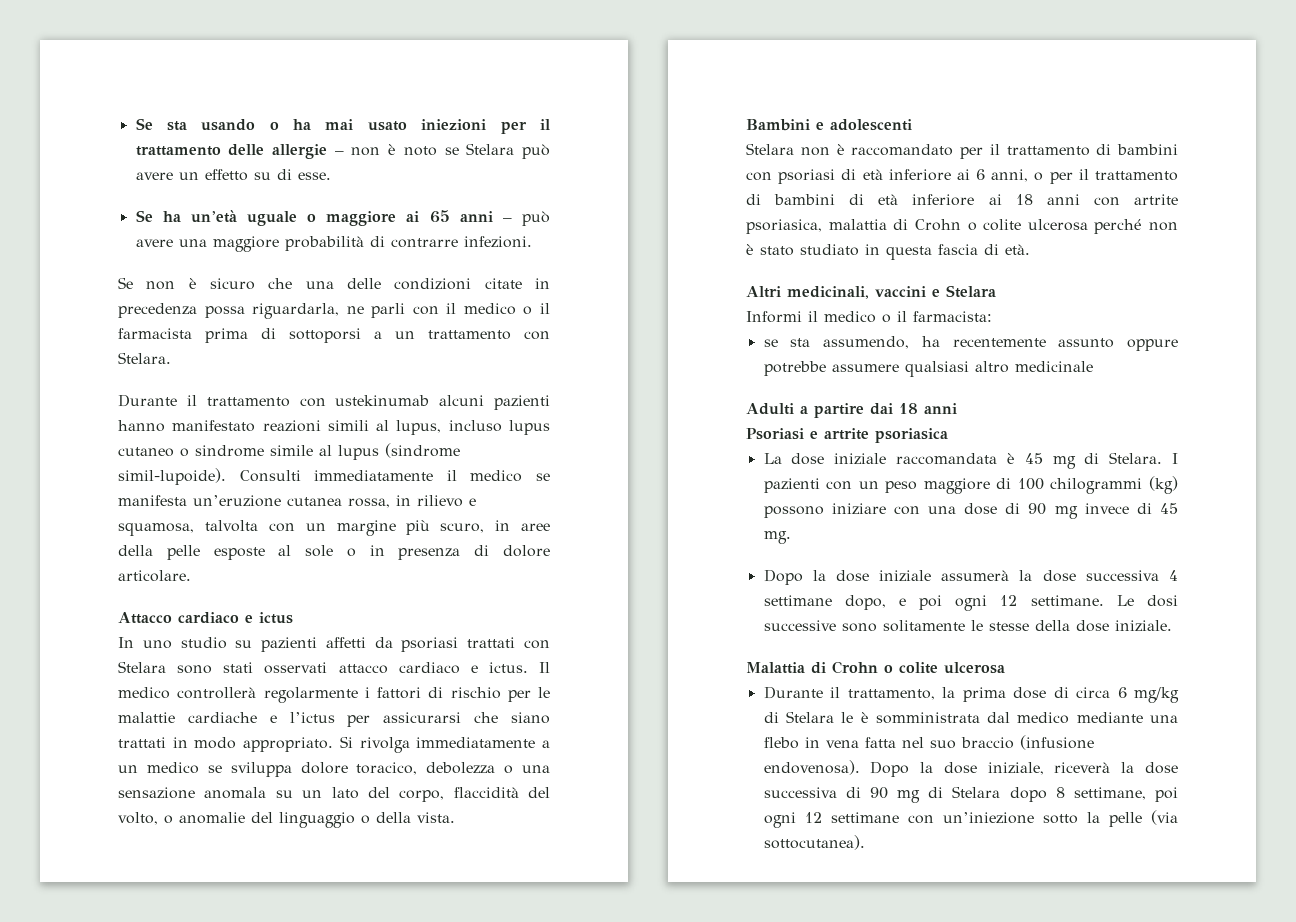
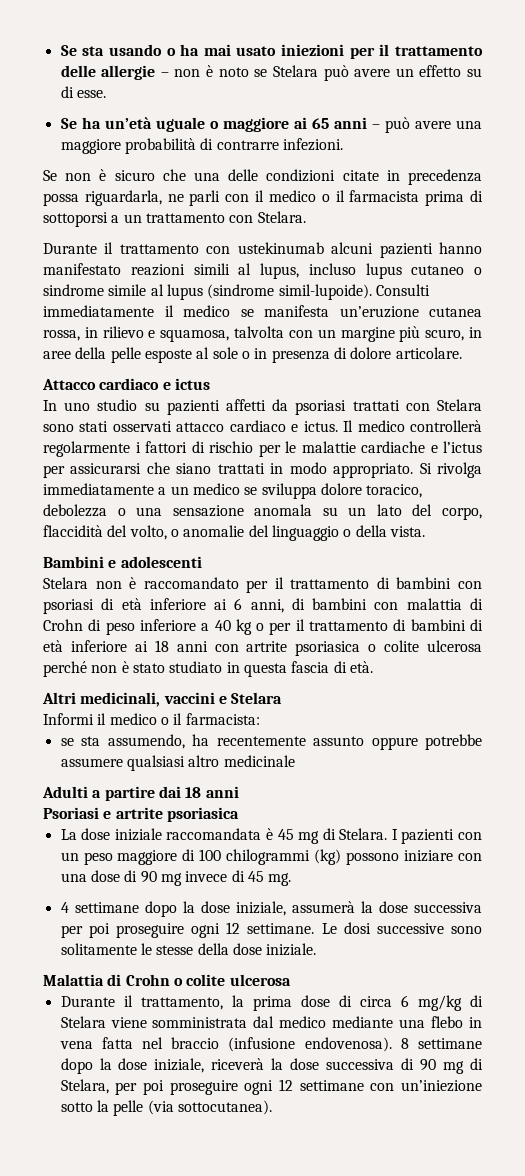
- Stelara non è raccomandato per il trattamento di bambini con psoriasi di età inferiore ai 6 anni, o per il trattamento di bambini di età inferiore ai 18 anni con artrite psoriasica, malattia di Crohn o colite ulcerosa perché non è stato studiato in questa fascia di età.
+ Stelara non è raccomandato per il trattamento di bambini con psoriasi di età inferiore ai 6 anni, di bambini con malattia di Crohn di peso inferiore a 40 kg o per il trattamento di bambini di età inferiore ai 18 anni con artrite psoriasica o colite ulcerosa perché non è stato studiato in questa fascia di età.
- Dopo la dose iniziale assumerà la dose successiva 4 settimane dopo, e poi ogni 12 settimane.
+ 4 settimane dopo la dose iniziale, assumerà la dose successiva per poi proseguire ogni 12 settimane.
- Durante il trattamento, la prima dose di circa 6 mg/kg di Stelara le è somministrata dal medico mediante una flebo in vena fatta nel suo braccio (infusione endovenosa).
+ Durante il trattamento, la prima dose di circa 6 mg/kg di Stelara viene somministrata dal medico mediante una flebo in vena fatta nel braccio (infusione endovenosa).
- Dopo la dose iniziale, riceverà la dose successiva di 90 mg di Stelara dopo 8 settimane, poi ogni 12 settimane con un’iniezione sotto la pelle (via sottocutanea).
+ 8 settimane dopo la dose iniziale, riceverà la dose successiva di 90 mg di Stelara, per poi proseguire ogni 12 settimane con un’iniezione sotto la pelle (via sottocutanea).

